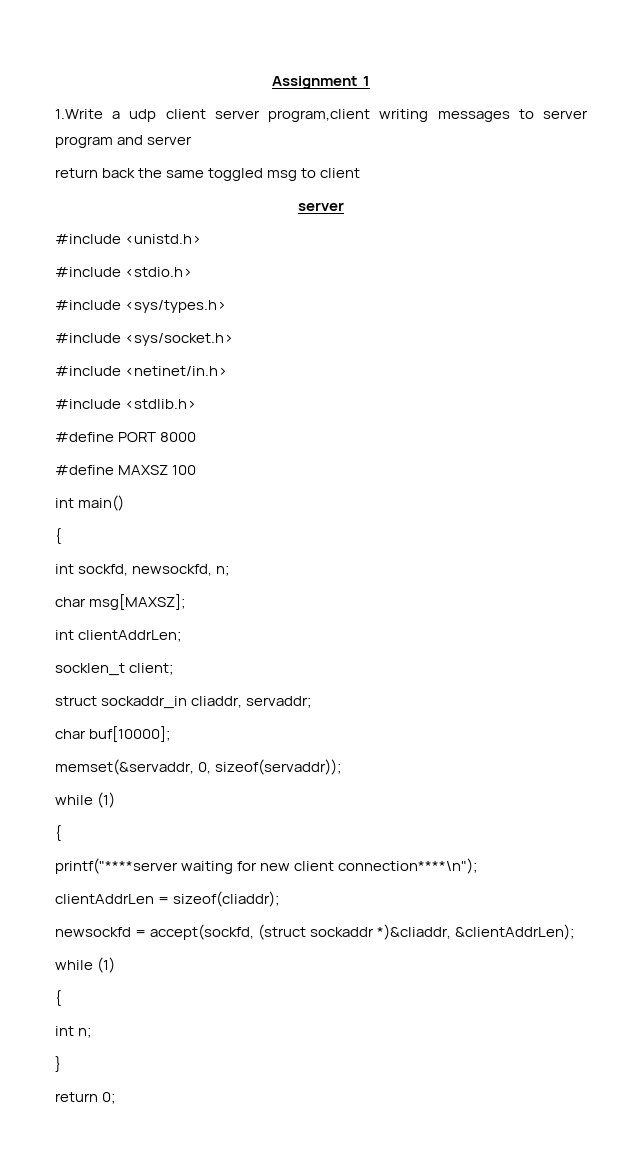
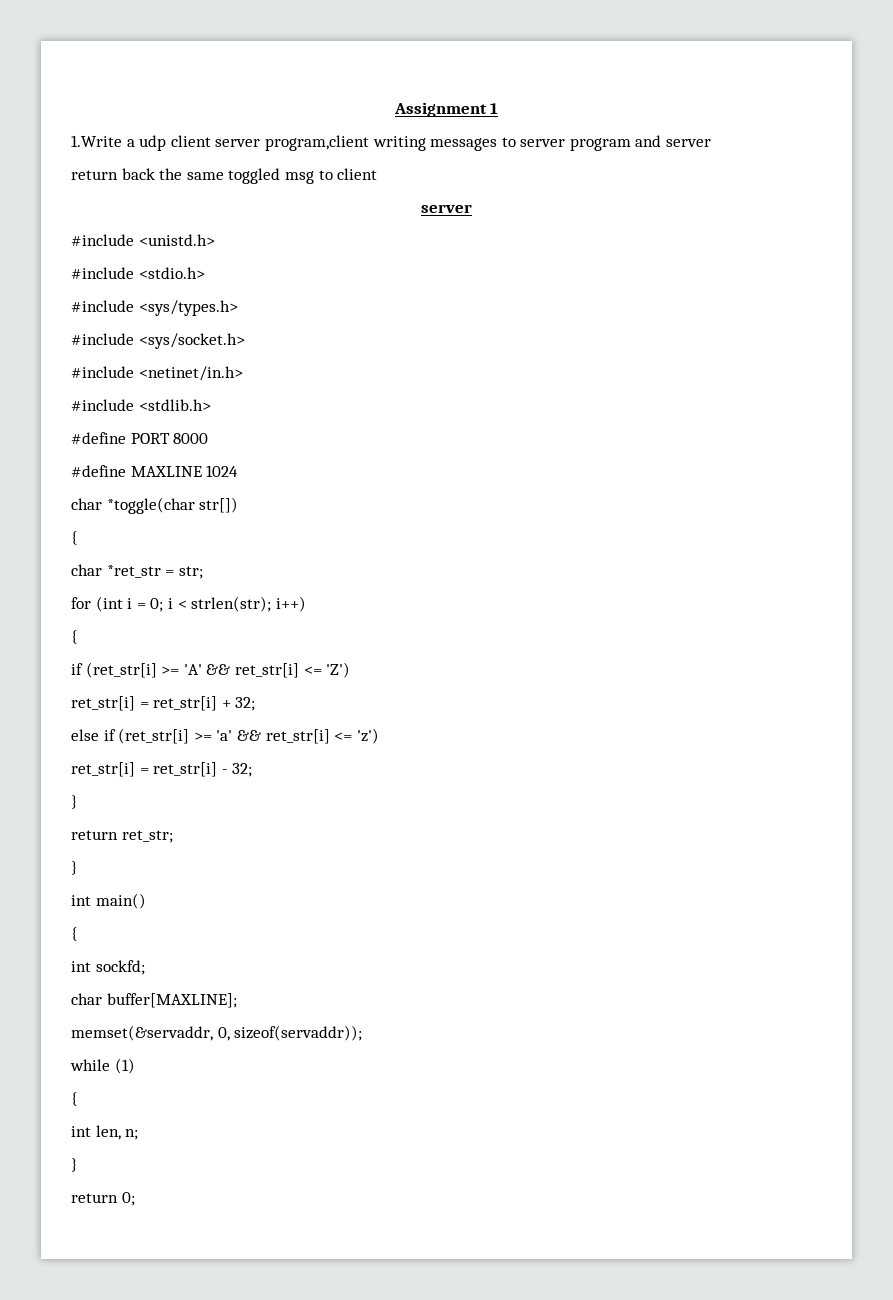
- #define MAXSZ 100
+ #define MAXLINE 1024
+ char *toggle(char str[])
+ {
+ char *ret_str = str;
+ for (int i = 0; i < strlen(str); i++)
+ {
+ if (ret_str[i] >= 'A' && ret_str[i] <= 'Z')
+ ret_str[i] = ret_str[i] + 32;
+ else if (ret_str[i] >= 'a' && ret_str[i] <= 'z')
+ ret_str[i] = ret_str[i] - 32;
+ }
+ return ret_str;
+ }
  int main()
  {
- int sockfd, newsockfd, n;
- char msg[MAXSZ];
- int clientAddrLen;
- socklen_t client;
- struct sockaddr_in cliaddr, servaddr;
- char buf[10000];
+ int sockfd;
+ char buffer[MAXLINE];
- printf("****server waiting for new client connection****\n");
- clientAddrLen = sizeof(cliaddr);
- newsockfd = accept(sockfd, (struct sockaddr *)&cliaddr, &clientAddrLen);
- while (1)
- {
- int n;
+ int len, n;

